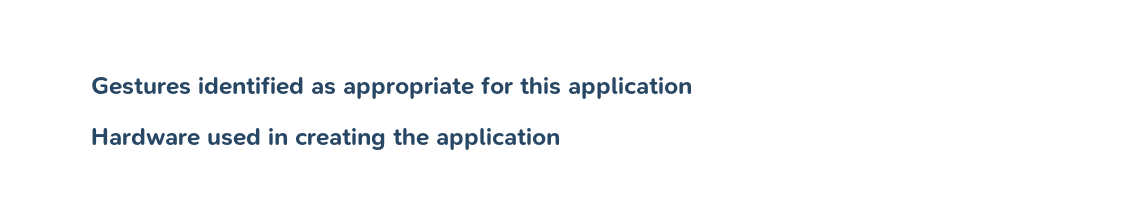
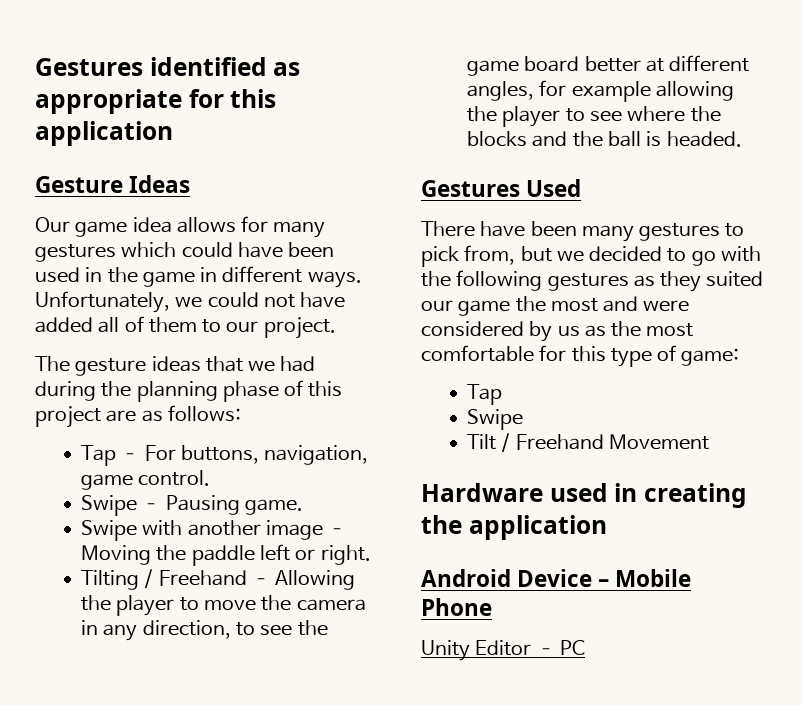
+ Gesture Ideas
+ Our game idea allows for many gestures which could have been used in the game in different ways. Unfortunately, we could not have added all of them to our project.
+ The gesture ideas that we had during the planning phase of this project are as follows:
+ Tap – For buttons, navigation, game control.
+ Swipe – Pausing game.
+ Swipe with another image – Moving the paddle left or right.
+ Tilting / Freehand – Allowing the player to move the camera in any direction, to see the game board better at different angles, for example allowing the player to see where the blocks and the ball is headed.
+ Gestures Used
+ There have been many gestures to pick from, but we decided to go with the following gestures as they suited our game the most and were considered by us as the most comfortable for this type of game:
+ Tap
+ Swipe
+ Tilt / Freehand Movement
+ Android Device – Mobile Phone
+ Unity Editor – PC

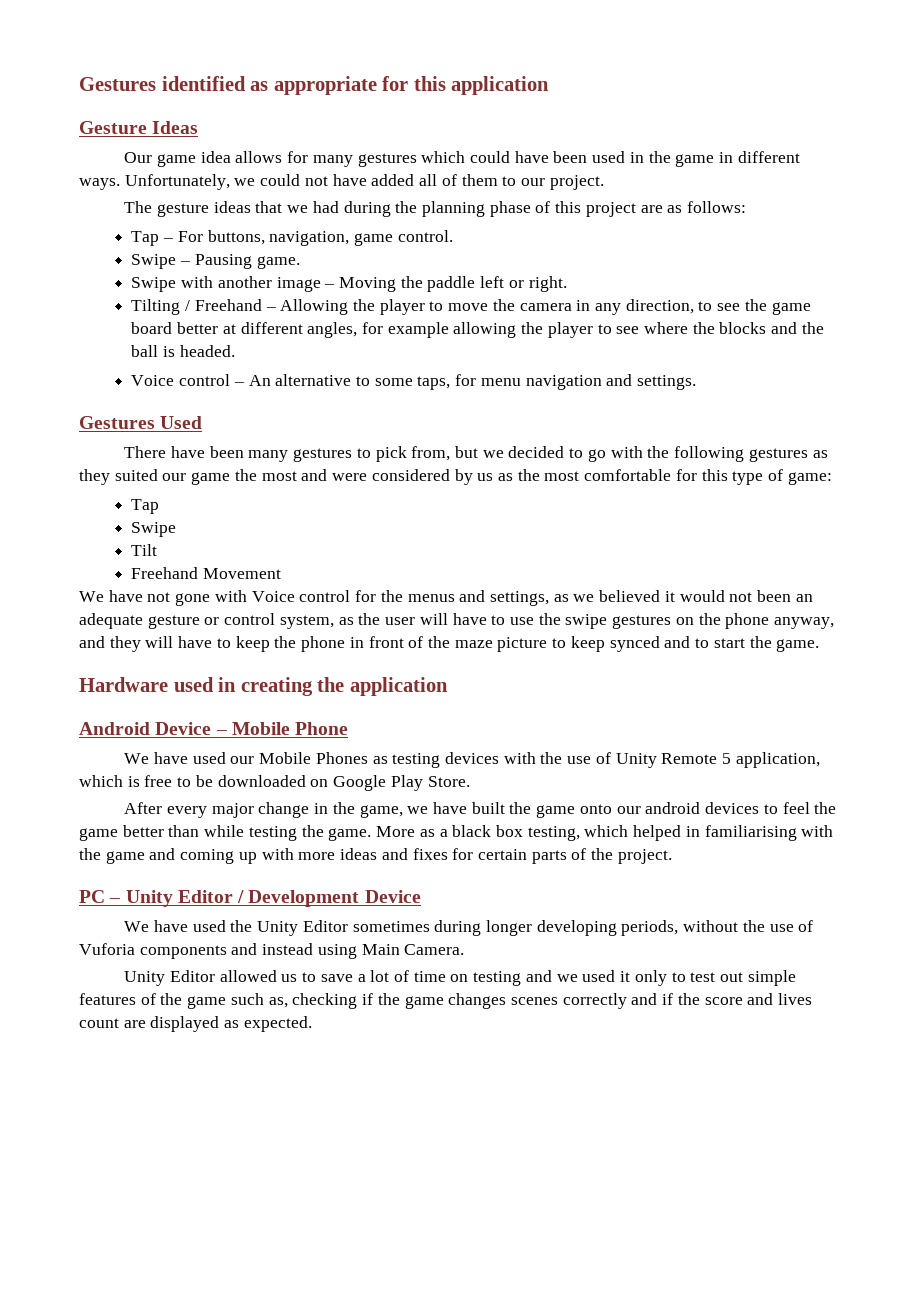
+ Voice control – An alternative to some taps, for menu navigation and settings.
- Tilt / Freehand Movement
+ Tilt
+ Freehand Movement
+ We have not gone with Voice control for the menus and settings, as we believed it would not been an adequate gesture or control system, as the user will have to use the swipe gestures on the phone anyway, and they will have to keep the phone in front of the maze picture to keep synced and to start the game.
- Unity Editor – PC
+ We have used our Mobile Phones as testing devices with the use of Unity Remote 5 application, which is free to be downloaded on Google Play Store.
+ After every major change in the game, we have built the game onto our android devices to feel the game better than while testing the game. More as a black box testing, which helped in familiarising with the game and coming up with more ideas and fixes for certain parts of the project.
+ PC – Unity Editor / Development Device
+ We have used the Unity Editor sometimes during longer developing periods, without the use of Vuforia components and instead using Main Camera.
+ Unity Editor allowed us to save a lot of time on testing and we used it only to test out simple features of the game such as, checking if the game changes scenes correctly and if the score and lives count are displayed as expected.

